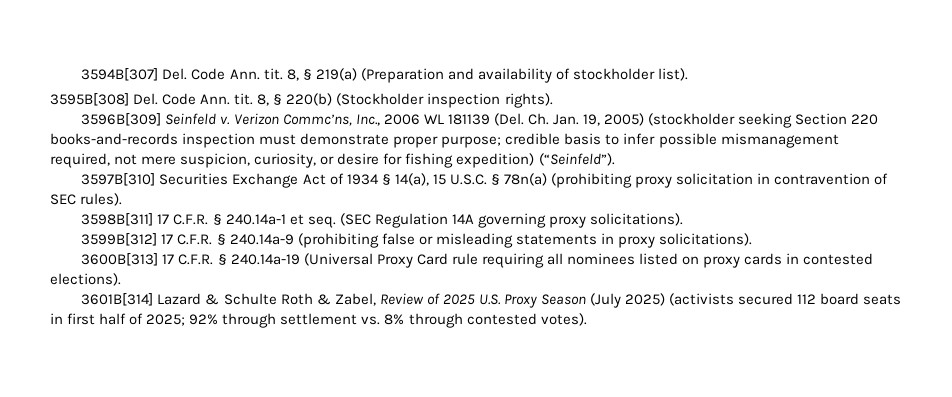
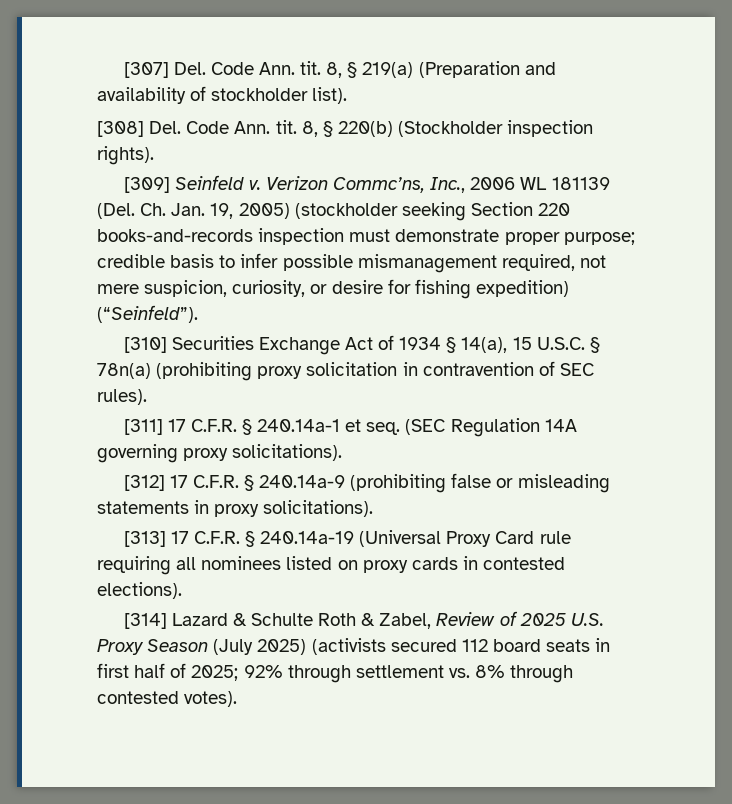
- 3594B[307] Del. Code Ann. tit.
+ [307] Del. Code Ann. tit.
- 3595B[308] Del. Code Ann. tit.
+ [308] Del. Code Ann. tit.
- 3596B[309] Seinfeld v.
+ [309] Seinfeld v.
- 3597B[310] Securities Exchange Act of 1934 § 14(a), 15 U.S.C. § 78n(a) (prohibiting proxy solicitation in contravention of SEC rules).
+ [310] Securities Exchange Act of 1934 § 14(a), 15 U.S.C. § 78n(a) (prohibiting proxy solicitation in contravention of SEC rules).
- 3598B[311] 17 C.F.R. § 240.14a-1 et seq.
+ [311] 17 C.F.R. § 240.14a-1 et seq.
- 3599B[312] 17 C.F.R. § 240.14a-9 (prohibiting false or misleading statements in proxy solicitations).
+ [312] 17 C.F.R. § 240.14a-9 (prohibiting false or misleading statements in proxy solicitations).
- 3600B[313] 17 C.F.R. § 240.14a-19 (Universal Proxy Card rule requiring all nominees listed on proxy cards in contested elections).
+ [313] 17 C.F.R. § 240.14a-19 (Universal Proxy Card rule requiring all nominees listed on proxy cards in contested elections).
- 3601B[314] Lazard & Schulte Roth & Zabel, Review of 2025 U.S. Proxy Season (July 2025) (activists secured 112 board seats in first half of 2025; 92% through settlement vs. 8% through contested votes).
+ [314] Lazard & Schulte Roth & Zabel, Review of 2025 U.S. Proxy Season (July 2025) (activists secured 112 board seats in first half of 2025; 92% through settlement vs. 8% through contested votes).

